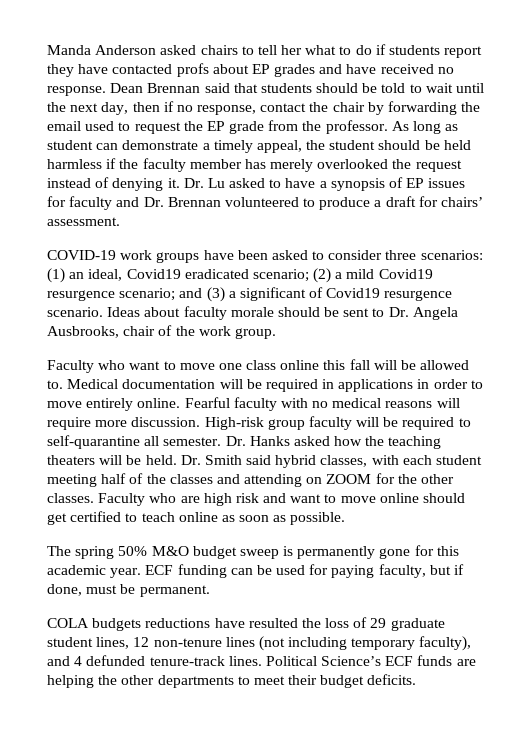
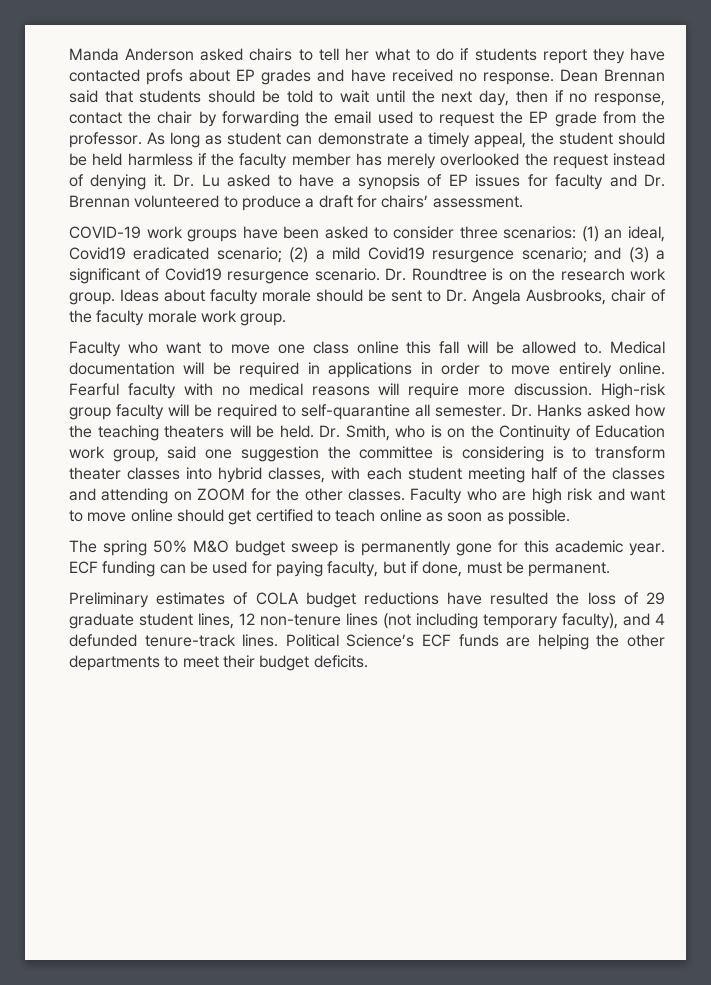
+ Dr. Roundtree is on the research work group.
- Ideas about faculty morale should be sent to Dr. Angela Ausbrooks, chair of the work group.
+ Ideas about faculty morale should be sent to Dr. Angela Ausbrooks, chair of the faculty morale work group.
- Dr. Smith said hybrid classes, with each student meeting half of the classes and attending on ZOOM for the other classes.
+ Dr. Smith, who is on the Continuity of Education work group, said one suggestion the committee is considering is to transform theater classes into hybrid classes, with each student meeting half of the classes and attending on ZOOM for the other classes.
- COLA budgets reductions have resulted the loss of 29 graduate student lines, 12 non-tenure lines (not including temporary faculty), and 4 defunded tenure-track lines.
+ Preliminary estimates of COLA budget reductions have resulted the loss of 29 graduate student lines, 12 non-tenure lines (not including temporary faculty), and 4 defunded tenure-track lines.

